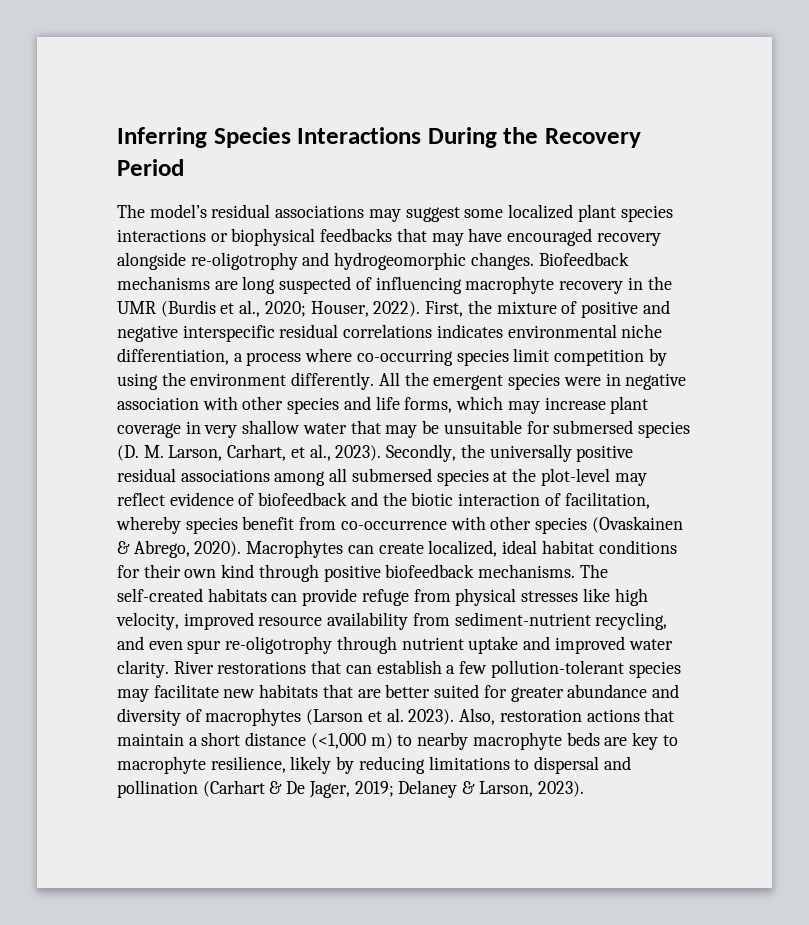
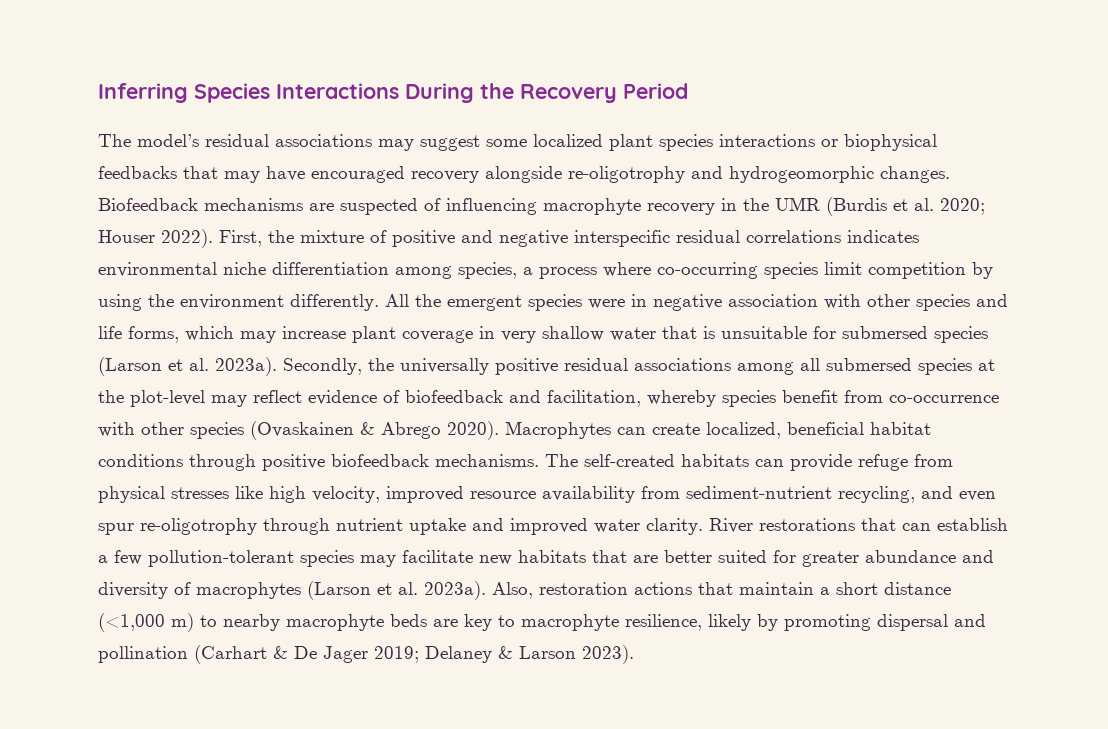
- Biofeedback mechanisms are long suspected of influencing macrophyte recovery in the UMR (Burdis et al., 2020; Houser, 2022).
+ Biofeedback mechanisms are suspected of influencing macrophyte recovery in the UMR (Burdis et al. 2020; Houser 2022).
- First, the mixture of positive and negative interspecific residual correlations indicates environmental niche differentiation, a process where co-occurring species limit competition by using the environment differently.
+ First, the mixture of positive and negative interspecific residual correlations indicates environmental niche differentiation among species, a process where co-occurring species limit competition by using the environment differently.
- All the emergent species were in negative association with other species and life forms, which may increase plant coverage in very shallow water that may be unsuitable for submersed species (D. M. Larson, Carhart, et al., 2023).
+ All the emergent species were in negative association with other species and life forms, which may increase plant coverage in very shallow water that is unsuitable for submersed species (Larson et al. 2023a).
- Secondly, the universally positive residual associations among all submersed species at the plot-level may reflect evidence of biofeedback and the biotic interaction of facilitation, whereby species benefit from co-occurrence with other species (Ovaskainen & Abrego, 2020).
+ Secondly, the universally positive residual associations among all submersed species at the plot-level may reflect evidence of biofeedback and facilitation, whereby species benefit from co-occurrence with other species (Ovaskainen & Abrego 2020).
- Macrophytes can create localized, ideal habitat conditions for their own kind through positive biofeedback mechanisms.
+ Macrophytes can create localized, beneficial habitat conditions through positive biofeedback mechanisms.
- River restorations that can establish a few pollution-tolerant species may facilitate new habitats that are better suited for greater abundance and diversity of macrophytes (Larson et al. 2023).
+ River restorations that can establish a few pollution-tolerant species may facilitate new habitats that are better suited for greater abundance and diversity of macrophytes (Larson et al. 2023a).
- Also, restoration actions that maintain a short distance (<1,000 m) to nearby macrophyte beds are key to macrophyte resilience, likely by reducing limitations to dispersal and pollination (Carhart & De Jager, 2019; Delaney & Larson, 2023).
+ Also, restoration actions that maintain a short distance (<1,000 m) to nearby macrophyte beds are key to macrophyte resilience, likely by promoting dispersal and pollination (Carhart & De Jager 2019; Delaney & Larson 2023).

